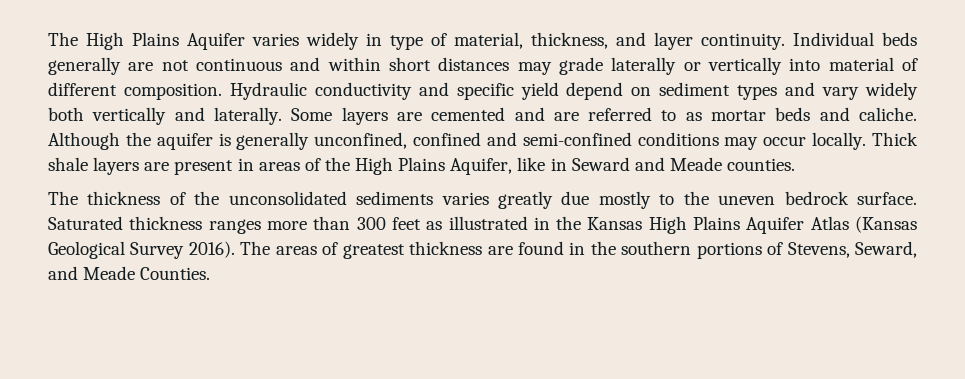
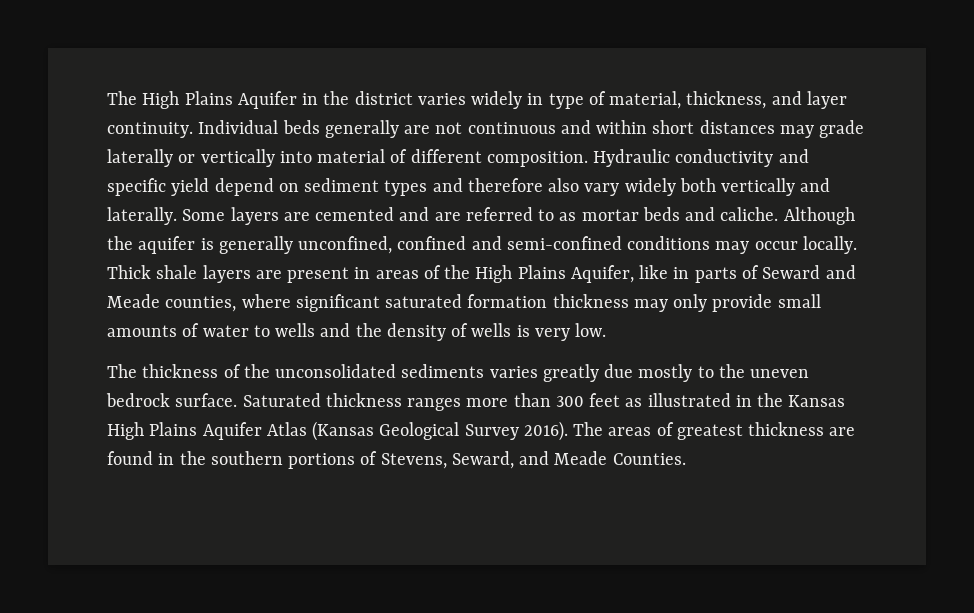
- The High Plains Aquifer varies widely in type of material, thickness, and layer continuity.
+ The High Plains Aquifer in the district varies widely in type of material, thickness, and layer continuity.
- Hydraulic conductivity and specific yield depend on sediment types and vary widely both vertically and laterally.
+ Hydraulic conductivity and specific yield depend on sediment types and therefore also vary widely both vertically and laterally.
- Thick shale layers are present in areas of the High Plains Aquifer, like in Seward and Meade counties.
+ Thick shale layers are present in areas of the High Plains Aquifer, like in parts of Seward and Meade counties, where significant saturated formation thickness may only provide small amounts of water to wells and the density of wells is very low.

